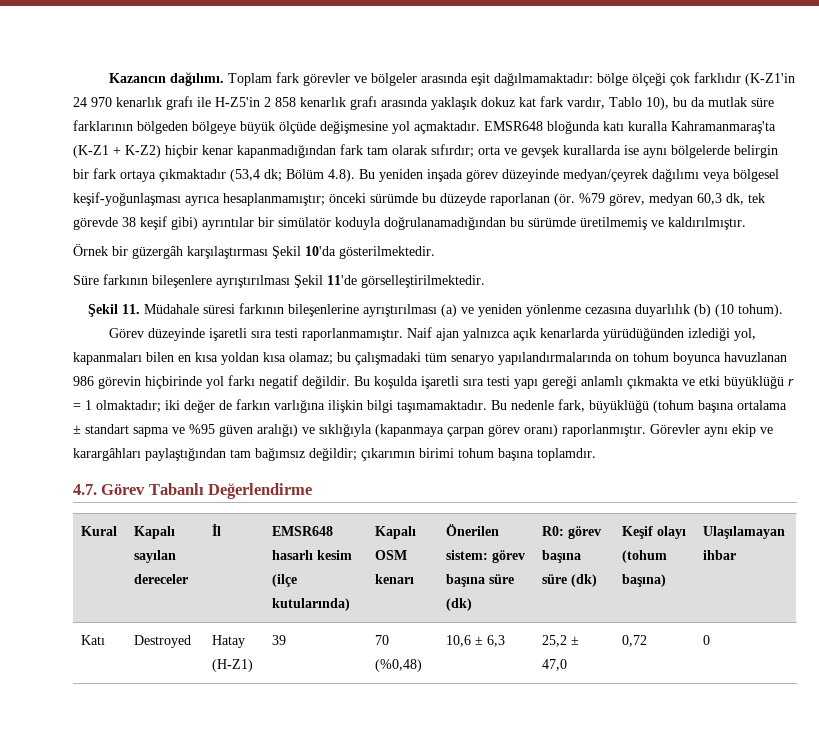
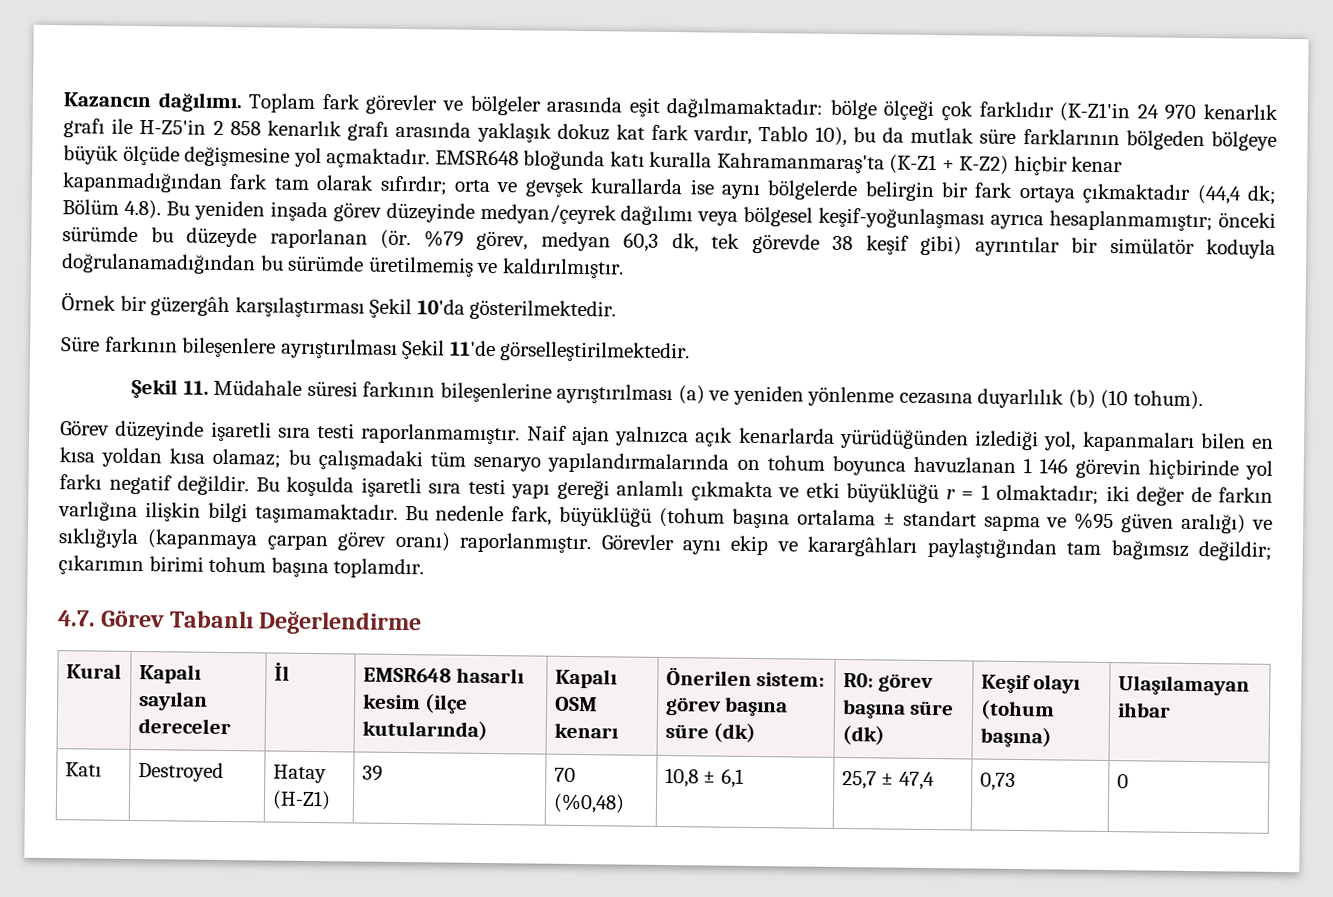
- EMSR648 bloğunda katı kuralla Kahramanmaraş'ta (K-Z1 + K-Z2) hiçbir kenar kapanmadığından fark tam olarak sıfırdır; orta ve gevşek kurallarda ise aynı bölgelerde belirgin bir fark ortaya çıkmaktadır (53,4 dk; Bölüm 4.8). Bu yeniden inşada görev düzeyinde medyan/çeyrek dağılımı veya bölgesel keşif-yoğunlaşması ayrıca hesaplanmamıştır; önceki sürümde bu düzeyde raporlanan (ör.
+ EMSR648 bloğunda katı kuralla Kahramanmaraş'ta (K-Z1 + K-Z2) hiçbir kenar kapanmadığından fark tam olarak sıfırdır; orta ve gevşek kurallarda ise aynı bölgelerde belirgin bir fark ortaya çıkmaktadır (44,4 dk; Bölüm 4.8). Bu yeniden inşada görev düzeyinde medyan/çeyrek dağılımı veya bölgesel keşif-yoğunlaşması ayrıca hesaplanmamıştır; önceki sürümde bu düzeyde raporlanan (ör.
- Naif ajan yalnızca açık kenarlarda yürüdüğünden izlediği yol, kapanmaları bilen en kısa yoldan kısa olamaz; bu çalışmadaki tüm senaryo yapılandırmalarında on tohum boyunca havuzlanan 986 görevin hiçbirinde yol farkı negatif değildir.
+ Naif ajan yalnızca açık kenarlarda yürüdüğünden izlediği yol, kapanmaları bilen en kısa yoldan kısa olamaz; bu çalışmadaki tüm senaryo yapılandırmalarında on tohum boyunca havuzlanan 1 146 görevin hiçbirinde yol farkı negatif değildir.
- Katı | Destroyed | Hatay (H-Z1) | 39 | 70 (%0,48) | 10,6 ± 6,3 | 25,2 ± 47,0 | 0,72 | 0
+ Katı | Destroyed | Hatay (H-Z1) | 39 | 70 (%0,48) | 10,8 ± 6,1 | 25,7 ± 47,4 | 0,73 | 0

